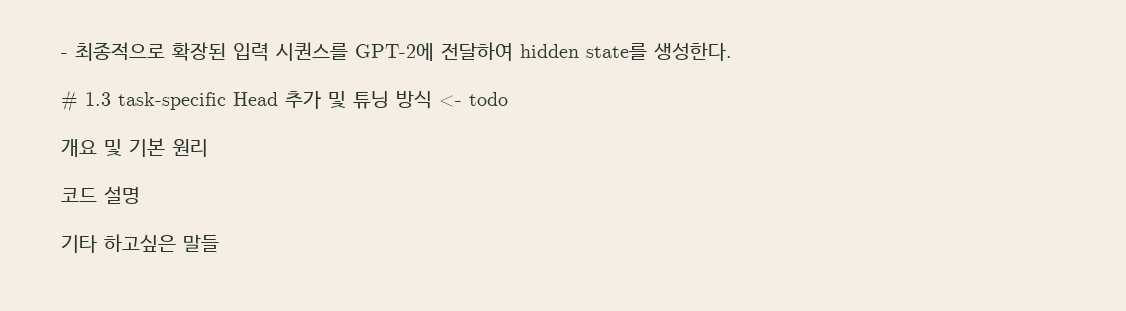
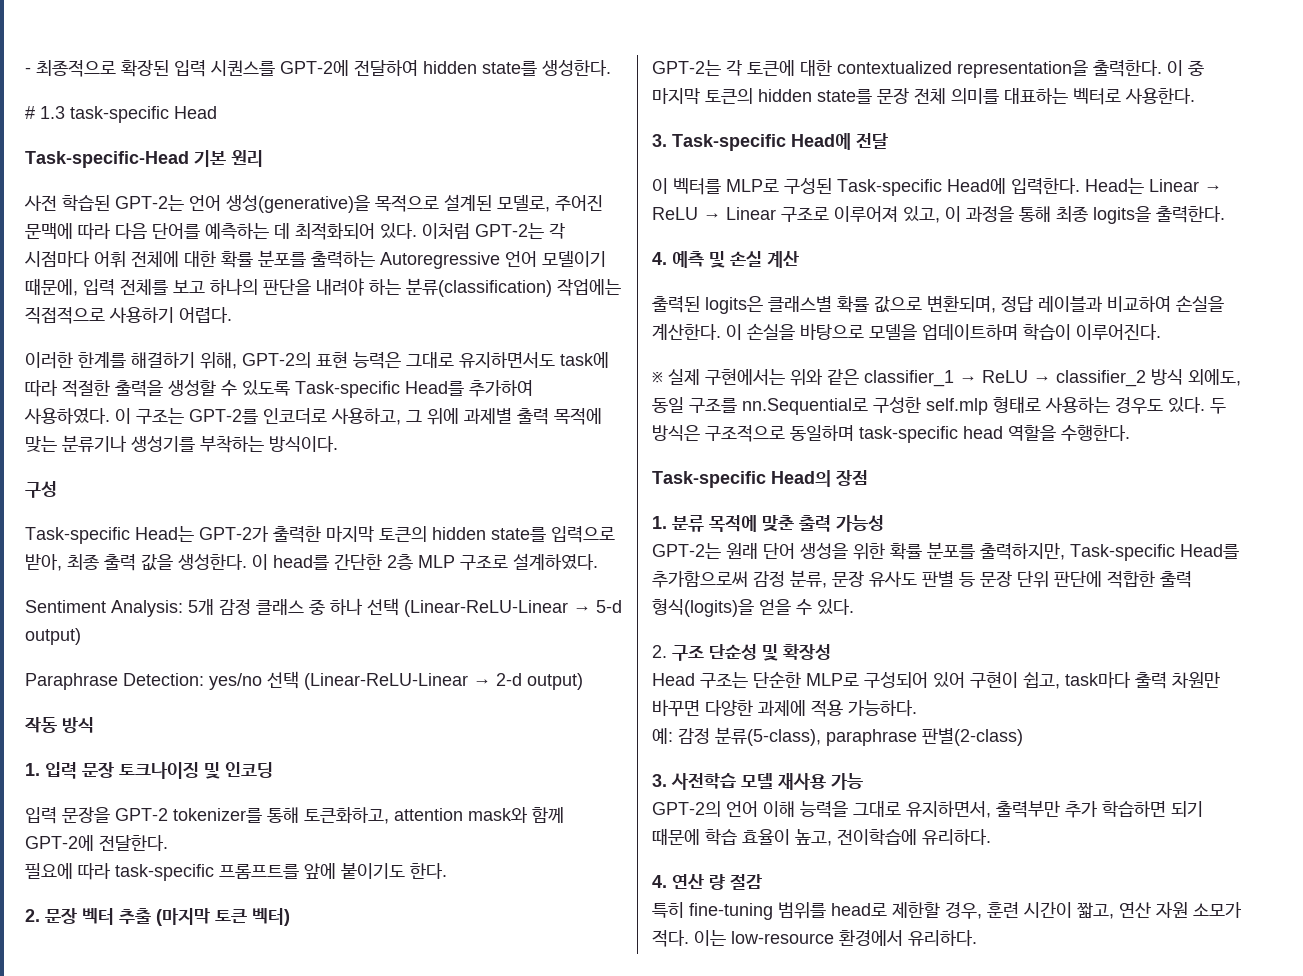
- # 1.3 task-specific Head 추가 및 튜닝 방식 <- todo
- 개요 및 기본 원리
- 코드 설명
- 기타 하고싶은 말들
+ # 1.3 task-specific Head
+ Task-specific-Head 기본 원리
+ 사전 학습된 GPT-2는 언어 생성(generative)을 목적으로 설계된 모델로, 주어진 문맥에 따라 다음 단어를 예측하는 데 최적화되어 있다. 이처럼 GPT-2는 각 시점마다 어휘 전체에 대한 확률 분포를 출력하는 Autoregressive 언어 모델이기 때문에, 입력 전체를 보고 하나의 판단을 내려야 하는 분류(classification) 작업에는 직접적으로 사용하기 어렵다.
+ 이러한 한계를 해결하기 위해, GPT-2의 표현 능력은 그대로 유지하면서도 task에 따라 적절한 출력을 생성할 수 있도록 Task-specific Head를 추가하여 사용하였다. 이 구조는 GPT-2를 인코더로 사용하고, 그 위에 과제별 출력 목적에 맞는 분류기나 생성기를 부착하는 방식이다.
+ 구성
+ Task-specific Head는 GPT-2가 출력한 마지막 토큰의 hidden state를 입력으로 받아, 최종 출력 값을 생성한다. 이 head를 간단한 2층 MLP 구조로 설계하였다.
+ Sentiment Analysis: 5개 감정 클래스 중 하나 선택 (Linear-ReLU-Linear → 5-d output)
+ Paraphrase Detection: yes/no 선택 (Linear-ReLU-Linear → 2-d output)
+ 작동 방식
+ 1. 입력 문장 토크나이징 및 인코딩
+ 입력 문장을 GPT-2 tokenizer를 통해 토큰화하고, attention mask와 함께 GPT-2에 전달한다.
+ 필요에 따라 task-specific 프롬프트를 앞에 붙이기도 한다.
+ 2. 문장 벡터 추출 (마지막 토큰 벡터)
+ GPT-2는 각 토큰에 대한 contextualized representation을 출력한다. 이 중 마지막 토큰의 hidden state를 문장 전체 의미를 대표하는 벡터로 사용한다.
+ 3. Task-specific Head에 전달
+ 이 벡터를 MLP로 구성된 Task-specific Head에 입력한다. Head는 Linear → ReLU → Linear 구조로 이루어져 있고, 이 과정을 통해 최종 logits을 출력한다.
+ 4. 예측 및 손실 계산
+ 출력된 logits은 클래스별 확률 값으로 변환되며, 정답 레이블과 비교하여 손실을 계산한다. 이 손실을 바탕으로 모델을 업데이트하며 학습이 이루어진다.
+ ※ 실제 구현에서는 위와 같은 classifier_1 → ReLU → classifier_2 방식 외에도, 동일 구조를 nn.Sequential로 구성한 self.mlp 형태로 사용하는 경우도 있다. 두 방식은 구조적으로 동일하며 task-specific head 역할을 수행한다.
+ Task-specific Head의 장점
+ 1. 분류 목적에 맞춘 출력 가능성
+ GPT-2는 원래 단어 생성을 위한 확률 분포를 출력하지만, Task-specific Head를 추가함으로써 감정 분류, 문장 유사도 판별 등 문장 단위 판단에 적합한 출력 형식(logits)을 얻을 수 있다.
+ 2. 구조 단순성 및 확장성
+ Head 구조는 단순한 MLP로 구성되어 있어 구현이 쉽고, task마다 출력 차원만 바꾸면 다양한 과제에 적용 가능하다.
+ 예: 감정 분류(5-class), paraphrase 판별(2-class)
+ 3. 사전학습 모델 재사용 가능
+ GPT-2의 언어 이해 능력을 그대로 유지하면서, 출력부만 추가 학습하면 되기 때문에 학습 효율이 높고, 전이학습에 유리하다.
+ 4. 연산 량 절감
+ 특히 fine-tuning 범위를 head로 제한할 경우, 훈련 시간이 짧고, 연산 자원 소모가 적다. 이는 low-resource 환경에서 유리하다.

